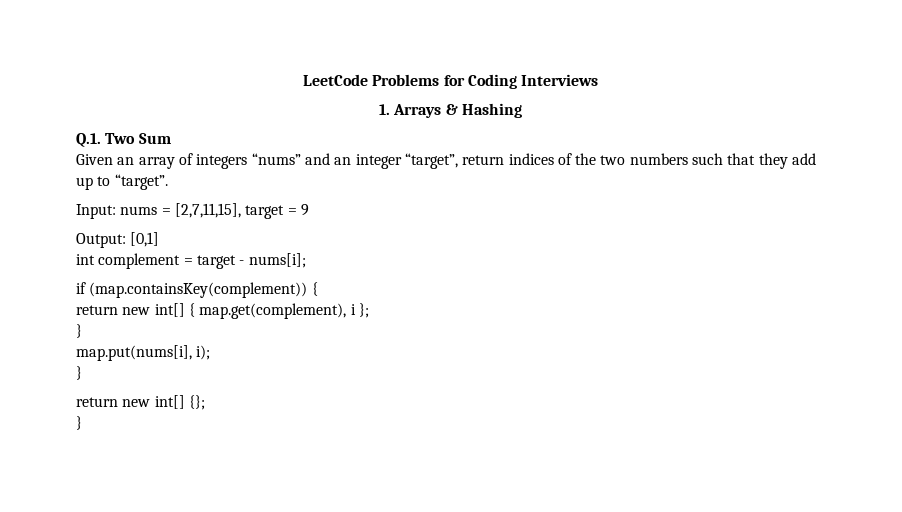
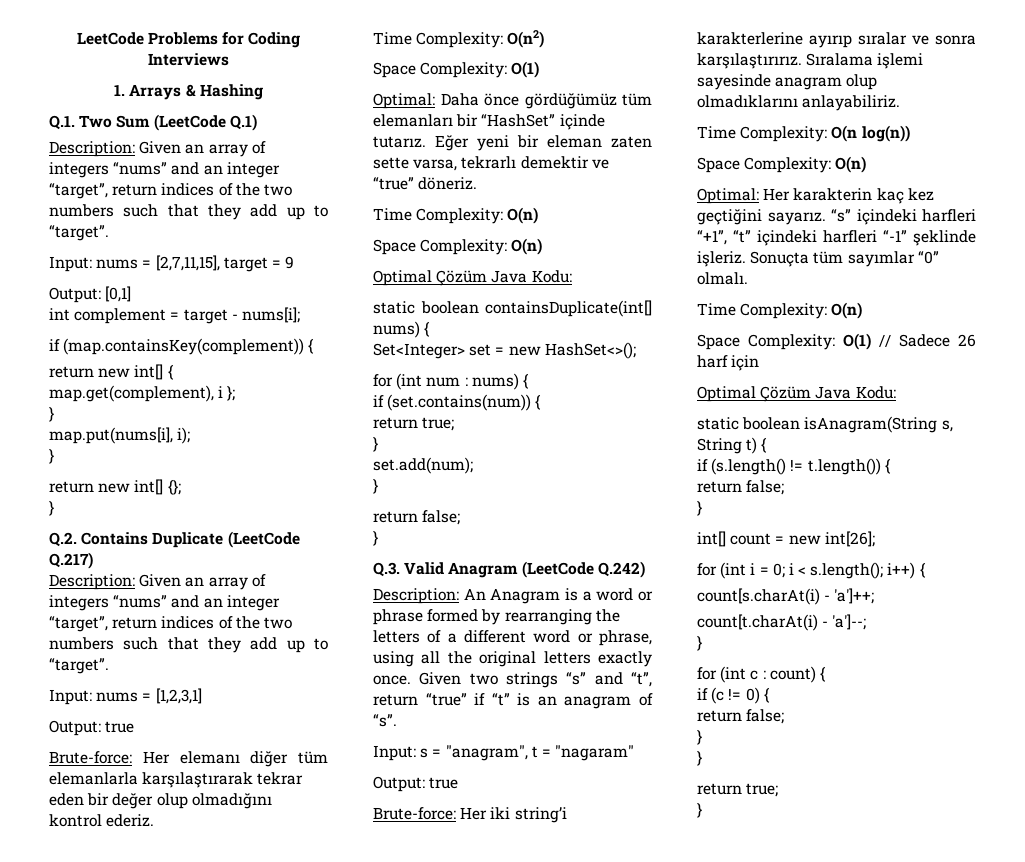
- Q.1. Two Sum
- Given an array of integers “nums” and an integer “target”, return indices of the two numbers such that they add up to “target”.
+ Q.1. Two Sum (LeetCode Q.1)
+ Description: Given an array of integers “nums” and an integer “target”, return indices of the two numbers such that they add up to “target”.
+ Q.2. Contains Duplicate (LeetCode Q.217)
+ Description: Given an array of integers “nums” and an integer “target”, return indices of the two numbers such that they add up to “target”.
+ Input: nums = [1,2,3,1]
+ Output: true
+ Brute-force: Her elemanı diğer tüm elemanlarla karşılaştırarak tekrar eden bir değer olup olmadığını kontrol ederiz.
+ Time Complexity: O(n2)
+ Space Complexity: O(1)
+ Optimal: Daha önce gördüğümüz tüm elemanları bir “HashSet” içinde tutarız. Eğer yeni bir eleman zaten sette varsa, tekrarlı demektir ve “true” döneriz.
+ Time Complexity: O(n)
+ Space Complexity: O(n)
+ Optimal Çözüm Java Kodu:
+ static boolean containsDuplicate(int[] nums) {
+ Set<Integer> set = new HashSet<>();
+ for (int num : nums) {
+ if (set.contains(num)) {
+ return true;
+ }
+ set.add(num);
+ }
+ return false;
+ }
+ Q.3. Valid Anagram (LeetCode Q.242)
+ Description: An Anagram is a word or phrase formed by rearranging the letters of a different word or phrase, using all the original letters exactly once. Given two strings “s” and “t”, return “true” if “t” is an anagram of “s”.
+ Input: s = "anagram", t = "nagaram"
+ Output: true
+ Brute-force: Her iki string’i karakterlerine ayırıp sıralar ve sonra karşılaştırırız. Sıralama işlemi sayesinde anagram olup olmadıklarını anlayabiliriz.
+ Time Complexity: O(n log(n))
+ Space Complexity: O(n)
+ Optimal: Her karakterin kaç kez geçtiğini sayarız. “s” içindeki harfleri “+1”, “t” içindeki harfleri “-1” şeklinde işleriz. Sonuçta tüm sayımlar “0” olmalı.
+ Time Complexity: O(n)
+ Space Complexity: O(1) // Sadece 26 harf için
+ Optimal Çözüm Java Kodu:
+ static boolean isAnagram(String s, String t) {
+ if (s.length() != t.length()) {
+ return false;
+ }
+ int[] count = new int[26];
+ for (int i = 0; i < s.length(); i++) {
+ count[s.charAt(i) - 'a']++;
+ count[t.charAt(i) - 'a']--;
+ }
+ for (int c : count) {
+ if (c != 0) {
+ return false;
+ }
+ }
+ return true;
+ }

